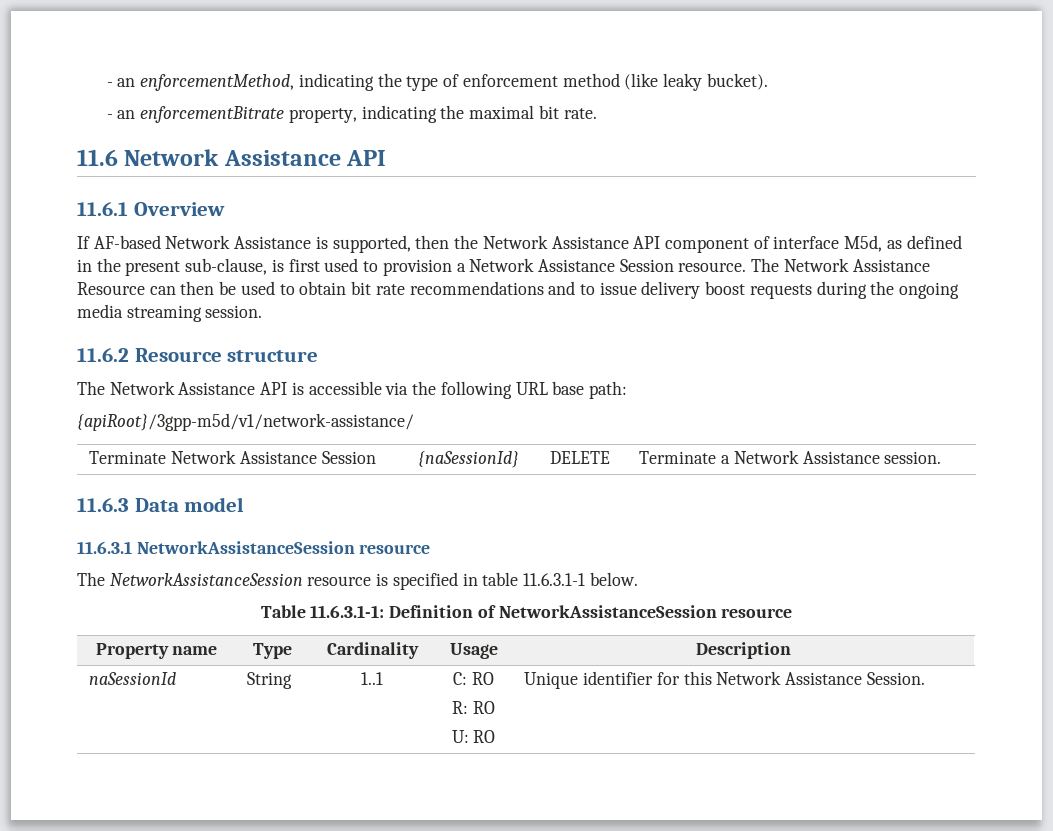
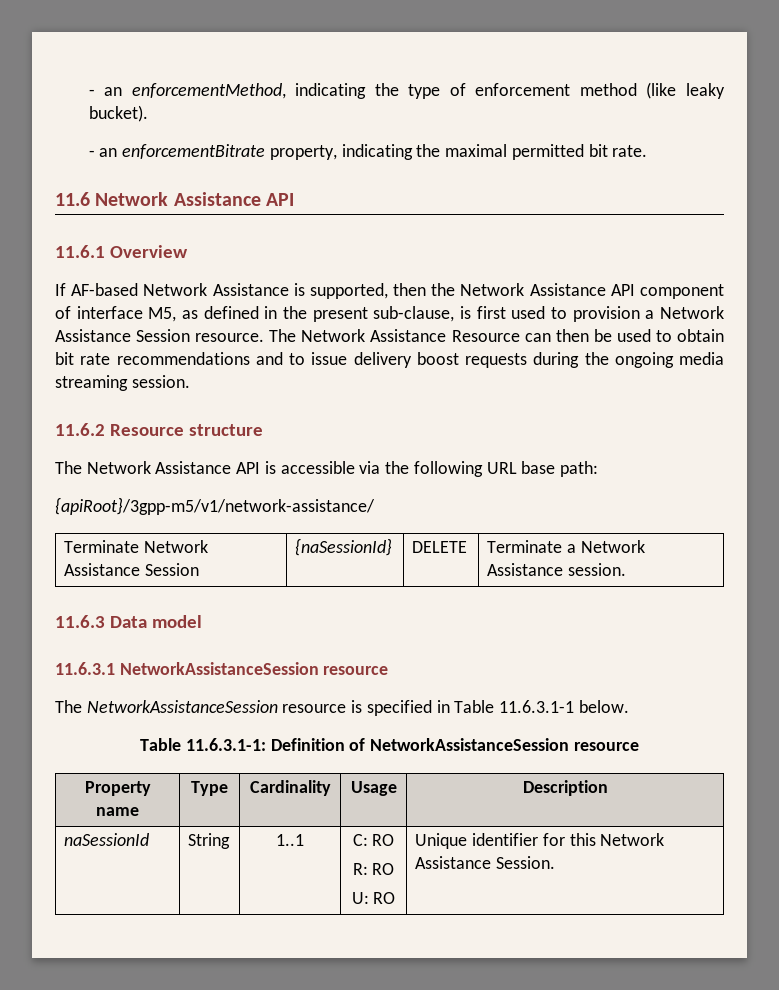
- - an enforcementBitrate property, indicating the maximal bit rate.
+ - an enforcementBitrate property, indicating the maximal permitted bit rate.
- If AF-based Network Assistance is supported, then the Network Assistance API component of interface M5d, as defined in the present sub-clause, is first used to provision a Network Assistance Session resource.
+ If AF-based Network Assistance is supported, then the Network Assistance API component of interface M5, as defined in the present sub-clause, is first used to provision a Network Assistance Session resource.
- {apiRoot}/3gpp-m5d/v1/network-assistance/
+ {apiRoot}/3gpp-m5/v1/network-assistance/
- The NetworkAssistanceSession resource is specified in table 11.6.3.1-1 below.
+ The NetworkAssistanceSession resource is specified in Table 11.6.3.1-1 below.

